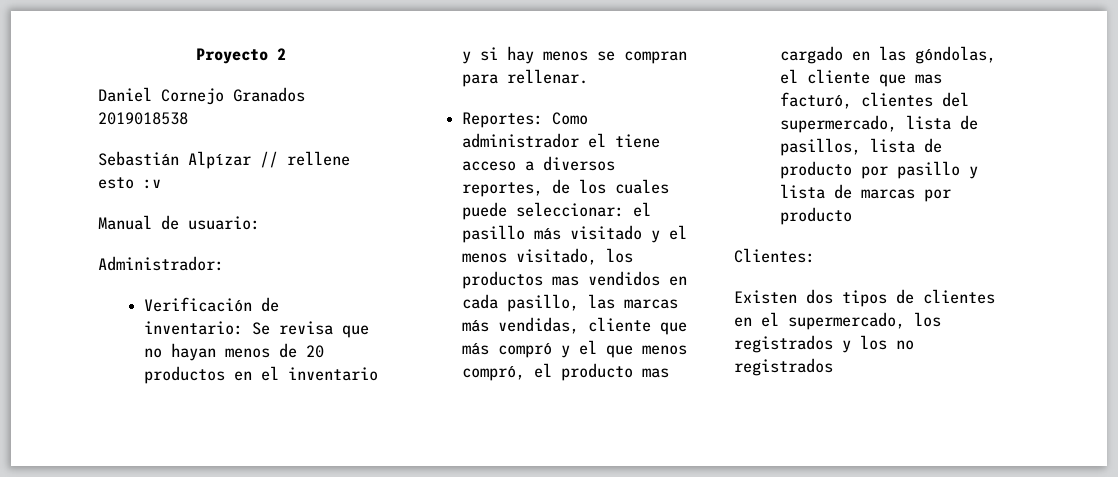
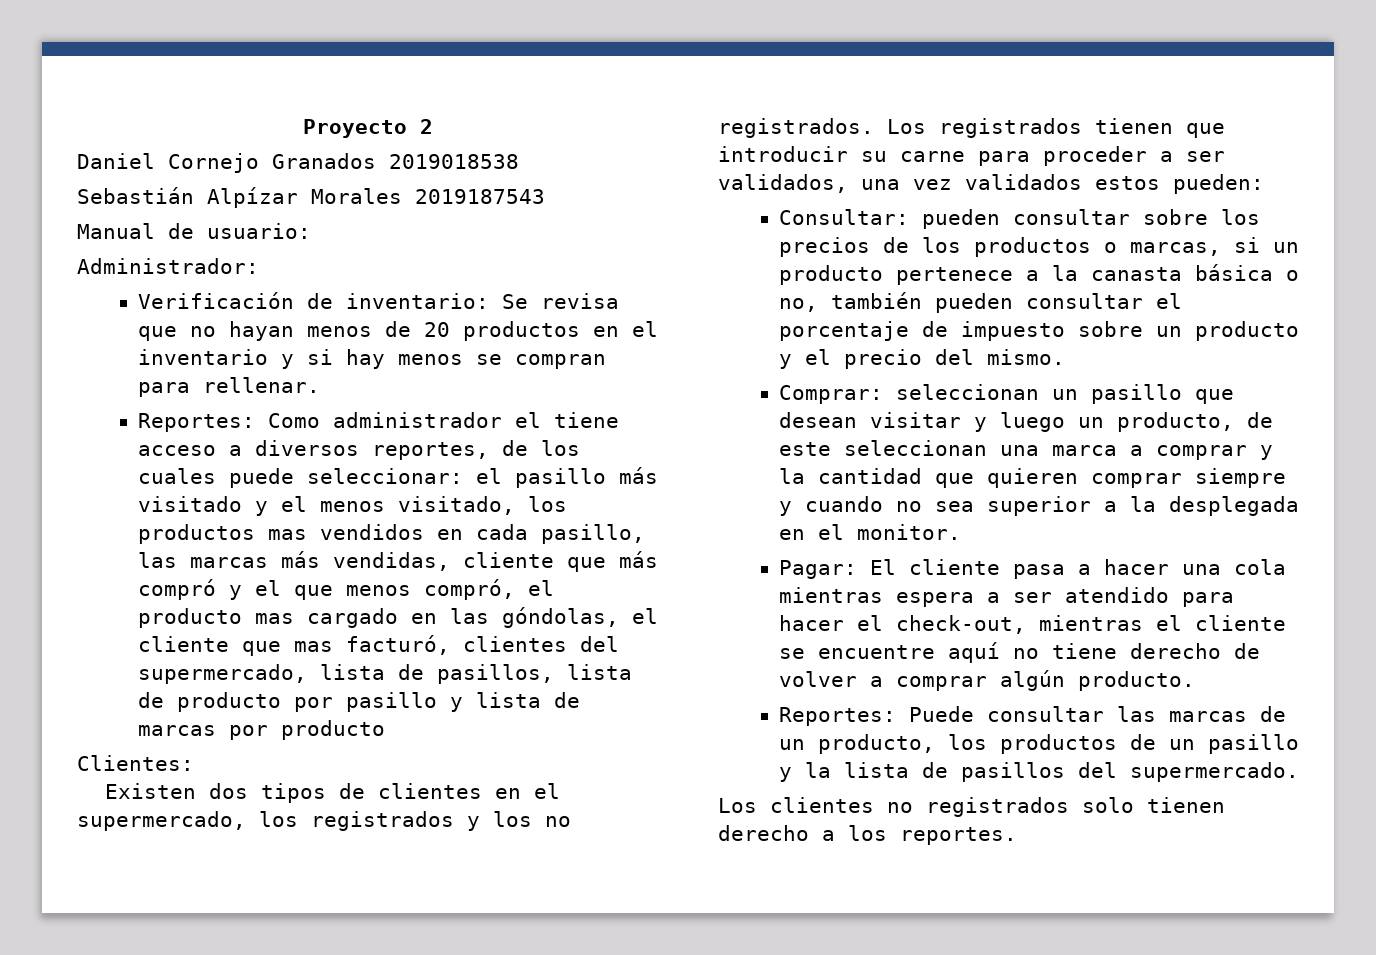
- Sebastián Alpízar // rellene esto :v
+ Sebastián Alpízar Morales 2019187543
- Existen dos tipos de clientes en el supermercado, los registrados y los no registrados
+ Existen dos tipos de clientes en el supermercado, los registrados y los no registrados. Los registrados tienen que introducir su carne para proceder a ser validados, una vez validados estos pueden:
+ Consultar: pueden consultar sobre los precios de los productos o marcas, si un producto pertenece a la canasta básica o no, también pueden consultar el porcentaje de impuesto sobre un producto y el precio del mismo.
+ Comprar: seleccionan un pasillo que desean visitar y luego un producto, de este seleccionan una marca a comprar y la cantidad que quieren comprar siempre y cuando no sea superior a la desplegada en el monitor.
+ Pagar: El cliente pasa a hacer una cola mientras espera a ser atendido para hacer el check-out, mientras el cliente se encuentre aquí no tiene derecho de volver a comprar algún producto.
+ Reportes: Puede consultar las marcas de un producto, los productos de un pasillo y la lista de pasillos del supermercado.
+ Los clientes no registrados solo tienen derecho a los reportes.

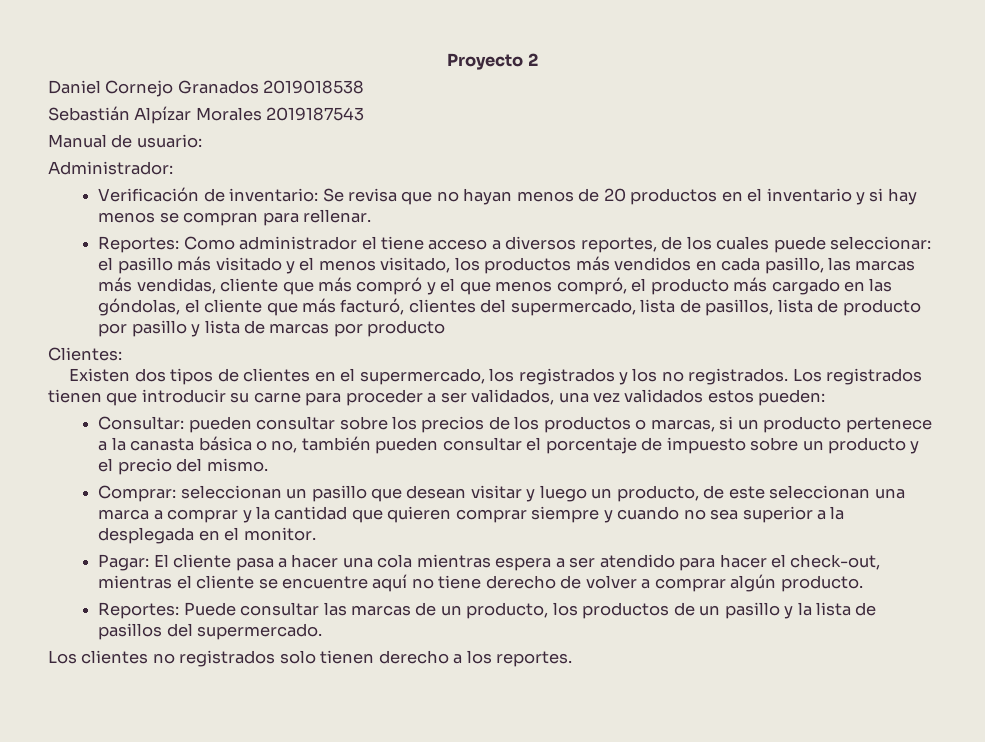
- el pasillo más visitado y el menos visitado, los productos mas vendidos en cada pasillo, las marcas más vendidas, cliente que más compró y el que menos compró, el producto mas cargado en las góndolas, el cliente que mas facturó, clientes del supermercado, lista de pasillos, lista de producto por pasillo y lista de marcas por producto
+ el pasillo más visitado y el menos visitado, los productos más vendidos en cada pasillo, las marcas más vendidas, cliente que más compró y el que menos compró, el producto más cargado en las góndolas, el cliente que más facturó, clientes del supermercado, lista de pasillos, lista de producto por pasillo y lista de marcas por producto

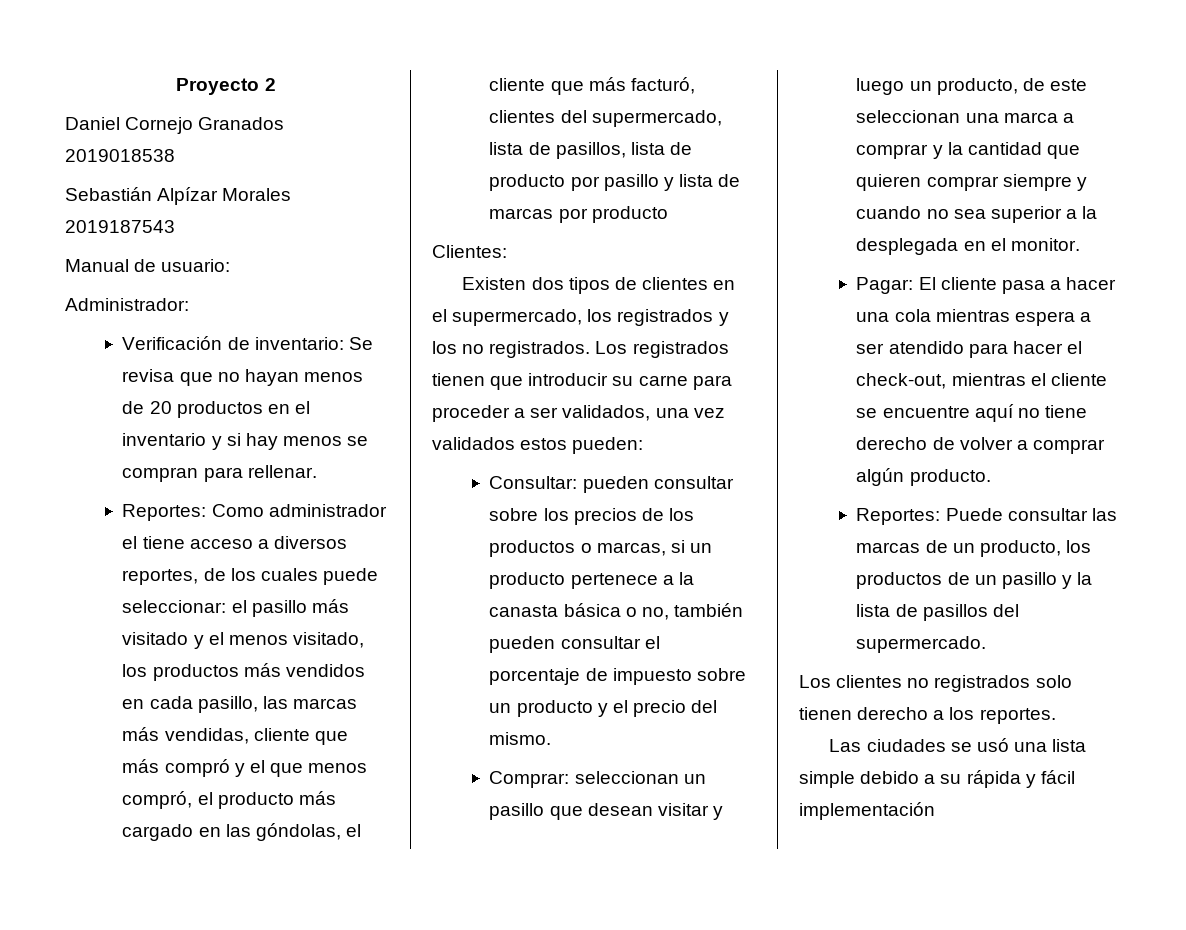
+ Las ciudades se usó una lista simple debido a su rápida y fácil implementación

